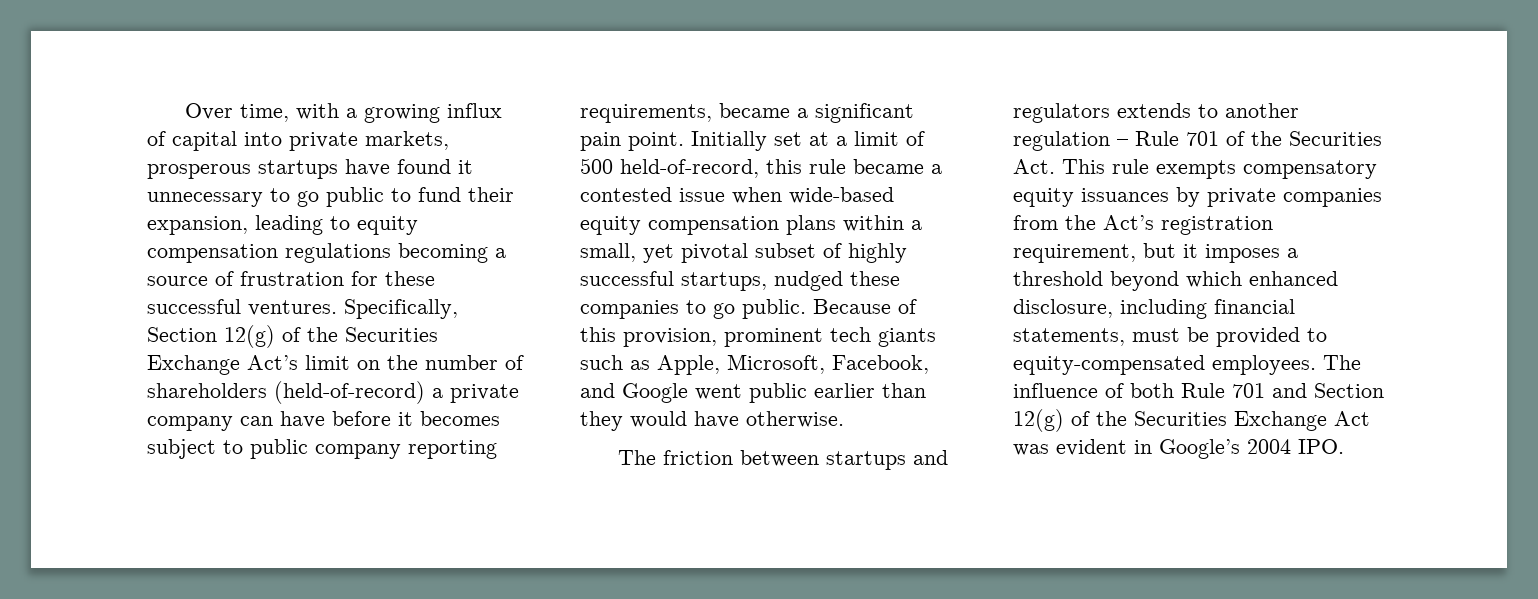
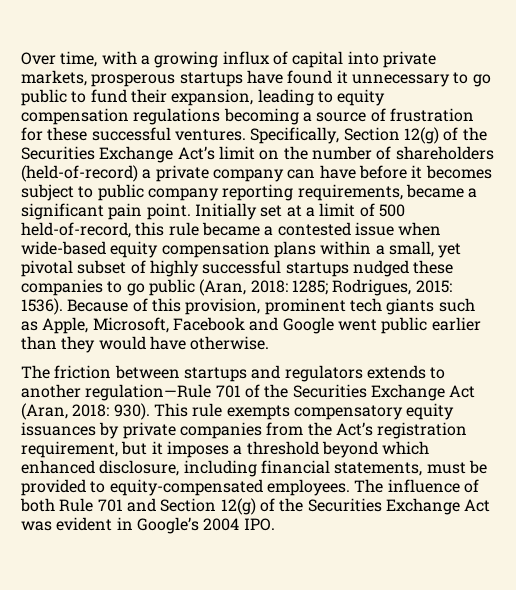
- Initially set at a limit of 500 held-of-record, this rule became a contested issue when wide-based equity compensation plans within a small, yet pivotal subset of highly successful startups, nudged these companies to go public.
+ Initially set at a limit of 500 held-of-record, this rule became a contested issue when wide-based equity compensation plans within a small, yet pivotal subset of highly successful startups nudged these companies to go public (Aran, 2018: 1285; Rodrigues, 2015: 1536).
- Because of this provision, prominent tech giants such as Apple, Microsoft, Facebook, and Google went public earlier than they would have otherwise.
+ Because of this provision, prominent tech giants such as Apple, Microsoft, Facebook and Google went public earlier than they would have otherwise.
- The friction between startups and regulators extends to another regulation – Rule 701 of the Securities Act. This rule exempts compensatory equity issuances by private companies from the Act’s registration requirement, but it imposes a threshold beyond which enhanced disclosure, including financial statements, must be provided to equity-compensated employees.
+ The friction between startups and regulators extends to another regulation—Rule 701 of the Securities Exchange Act (Aran, 2018: 930). This rule exempts compensatory equity issuances by private companies from the Act’s registration requirement, but it imposes a threshold beyond which enhanced disclosure, including financial statements, must be provided to equity-compensated employees.

